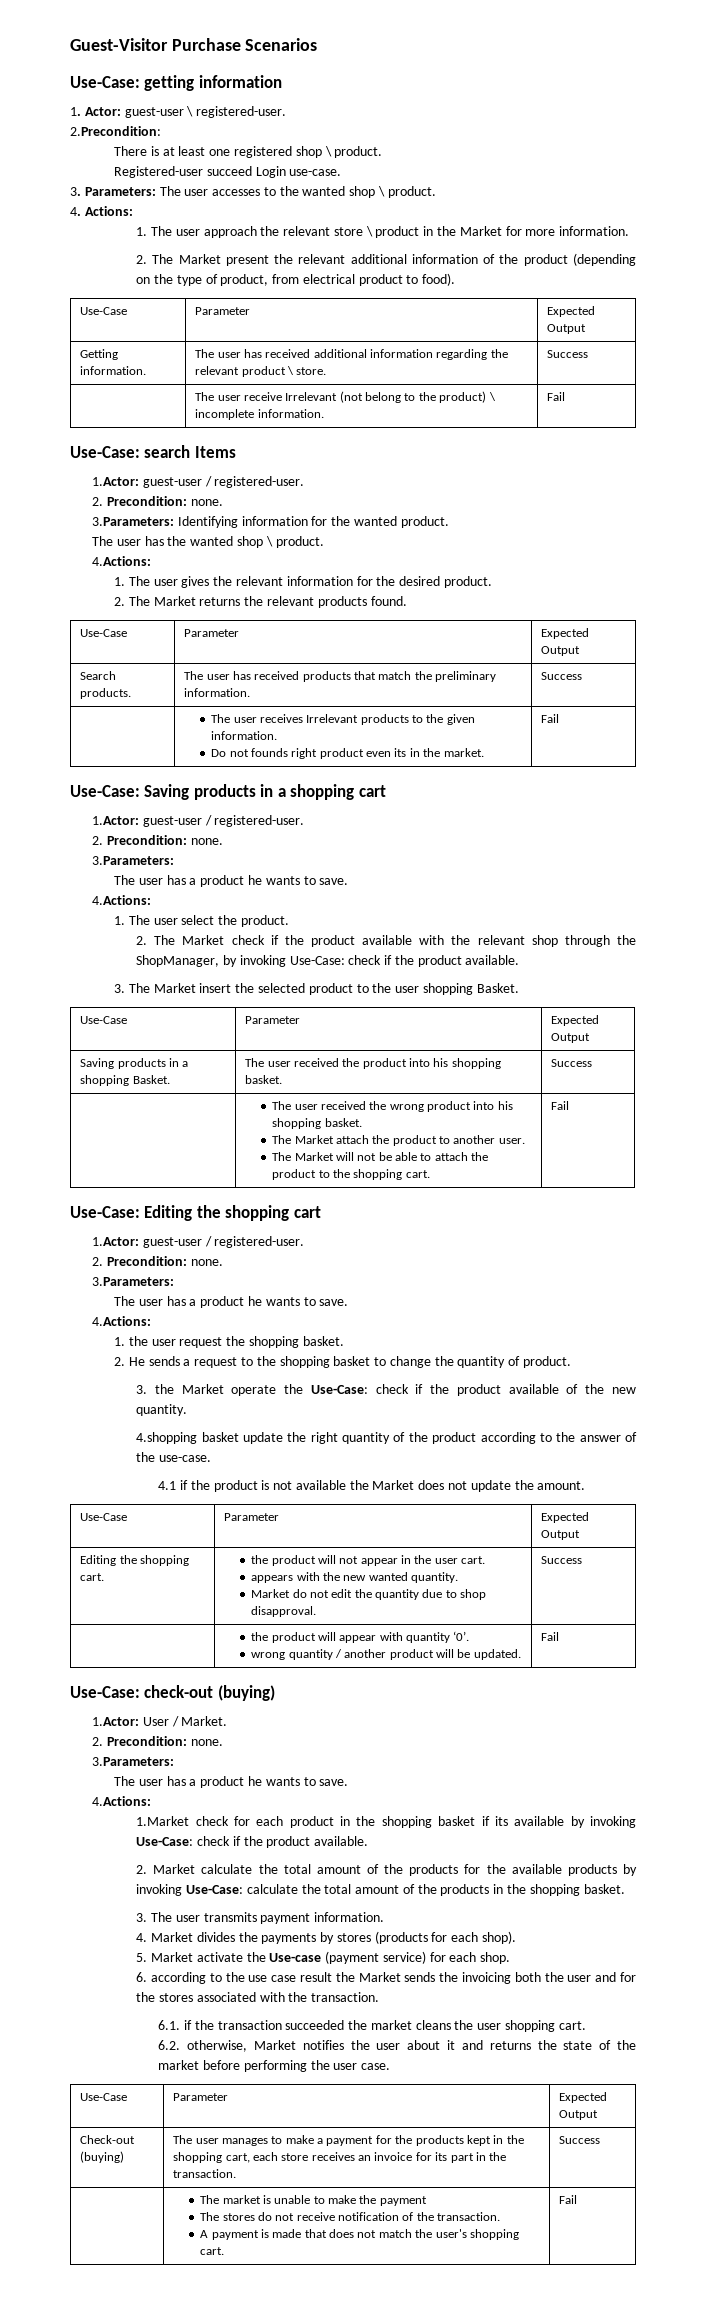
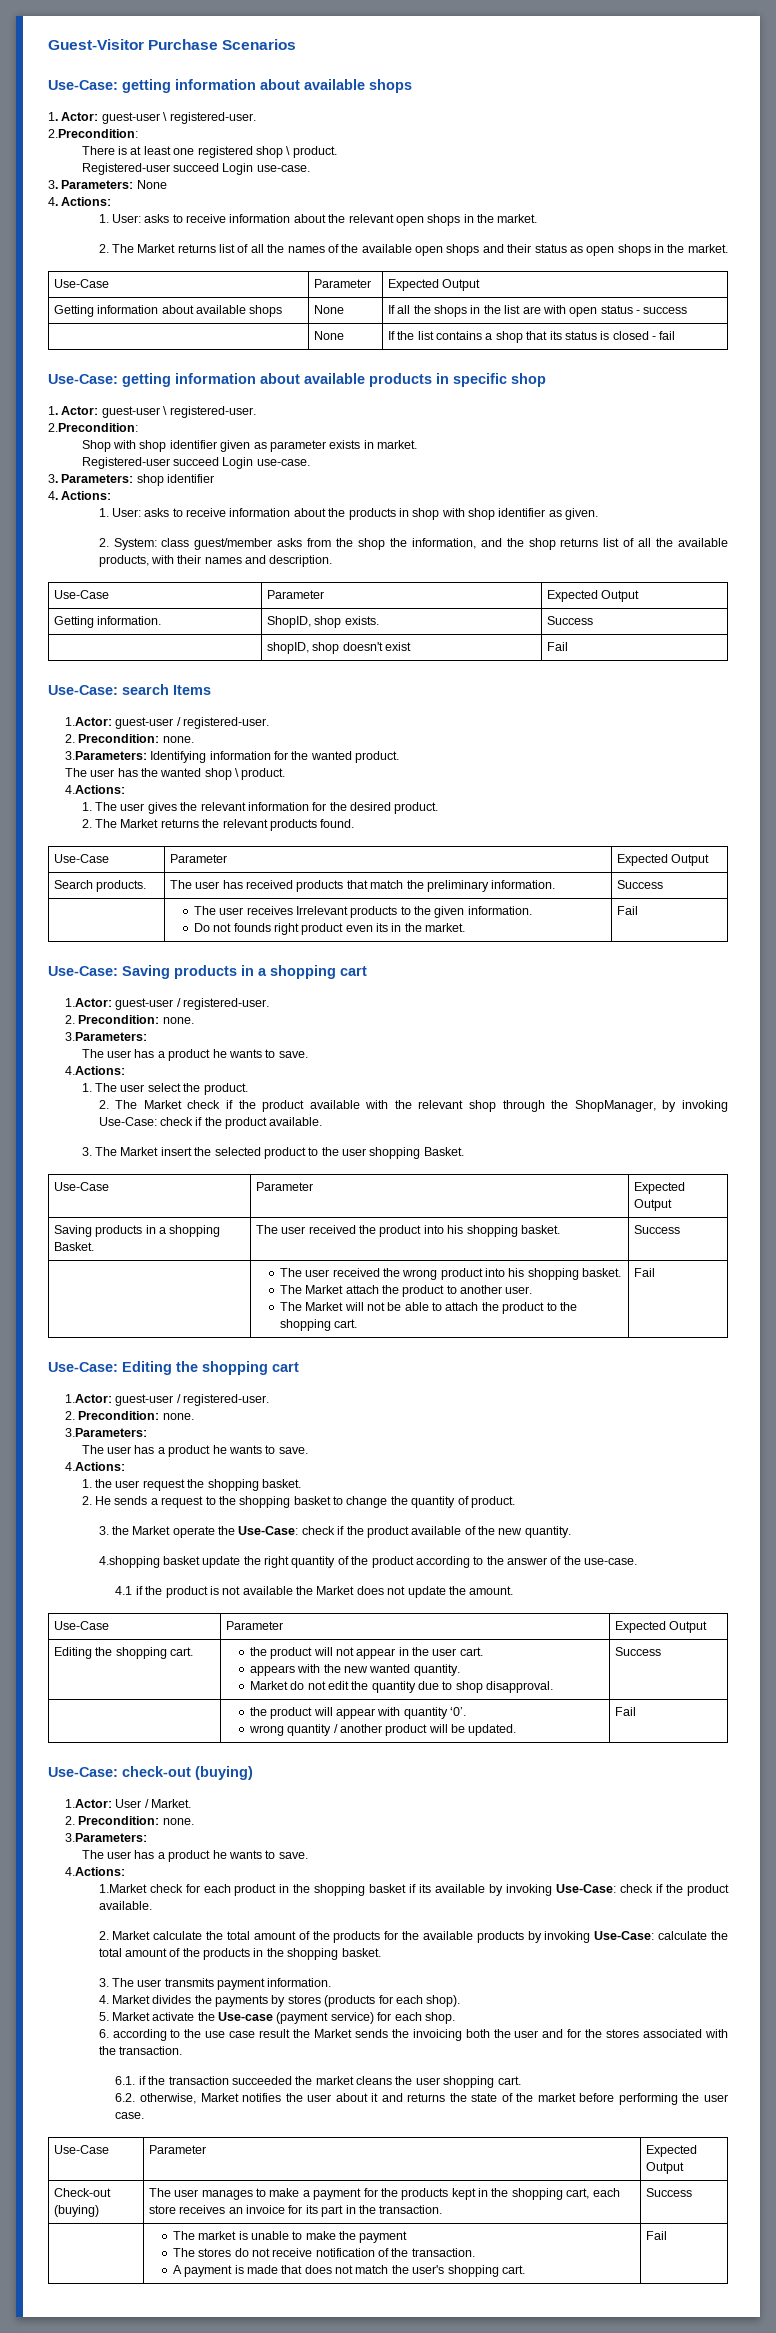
- Use-Case: getting information
+ Use-Case: getting information about available shops
- 3. Parameters: The user accesses to the wanted shop \ product.
+ 3. Parameters: None
  4. Actions:
- 1. The user approach the relevant store \ product in the Market for more information.
- 2. The Market present the relevant additional information of the product (depending on the type of product, from electrical product to food).
+ 1. User: asks to receive information about the relevant open shops in the market.
+ 2. The Market returns list of all the names of the available open shops and their status as open shops in the market.
+ Use-Case | Parameter | Expected Output
+ Getting information about available shops | None | If all the shops in the list are with open status - success
+ | None | If the list contains a shop that its status is closed - fail
+ Use-Case: getting information about available products in specific shop
+ 1. Actor: guest-user \ registered-user.
+ 2.Precondition:
+ Shop with shop identifier given as parameter exists in market.
+ Registered-user succeed Login use-case.
+ 3. Parameters: shop identifier
+ 4. Actions:
+ 1. User: asks to receive information about the products in shop with shop identifier as given.
+ 2. System: class guest/member asks from the shop the information, and the shop returns list of all the available products, with their names and description.
- Getting information. | The user has received additional information regarding the relevant product \ store. | Success
- | The user receive Irrelevant (not belong to the product) \ incomplete information. | Fail
+ Getting information. | ShopID, shop exists. | Success
+ | shopID, shop doesn't exist | Fail

